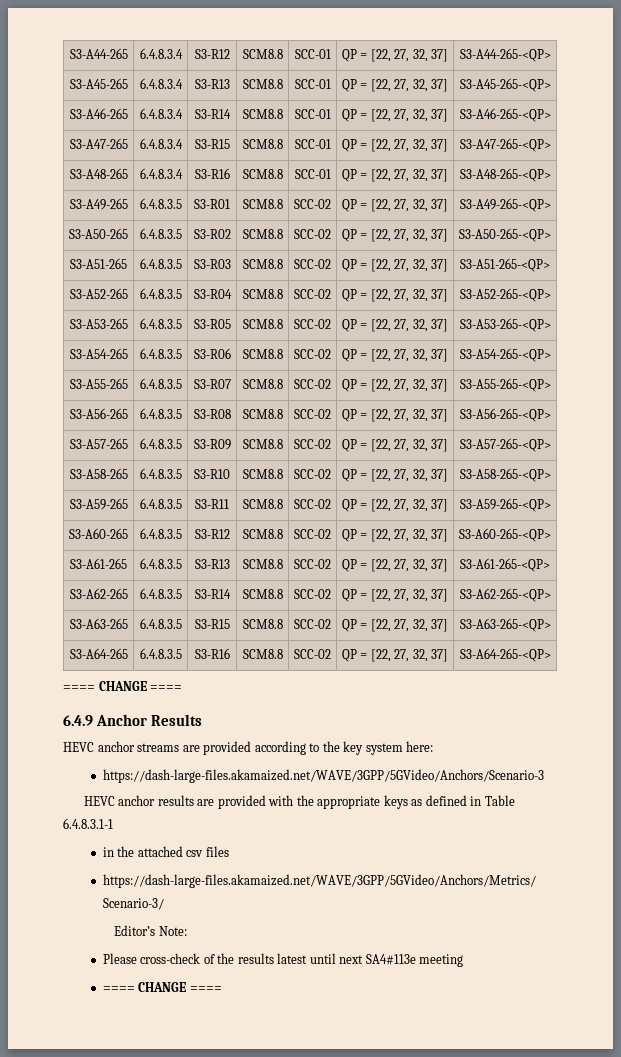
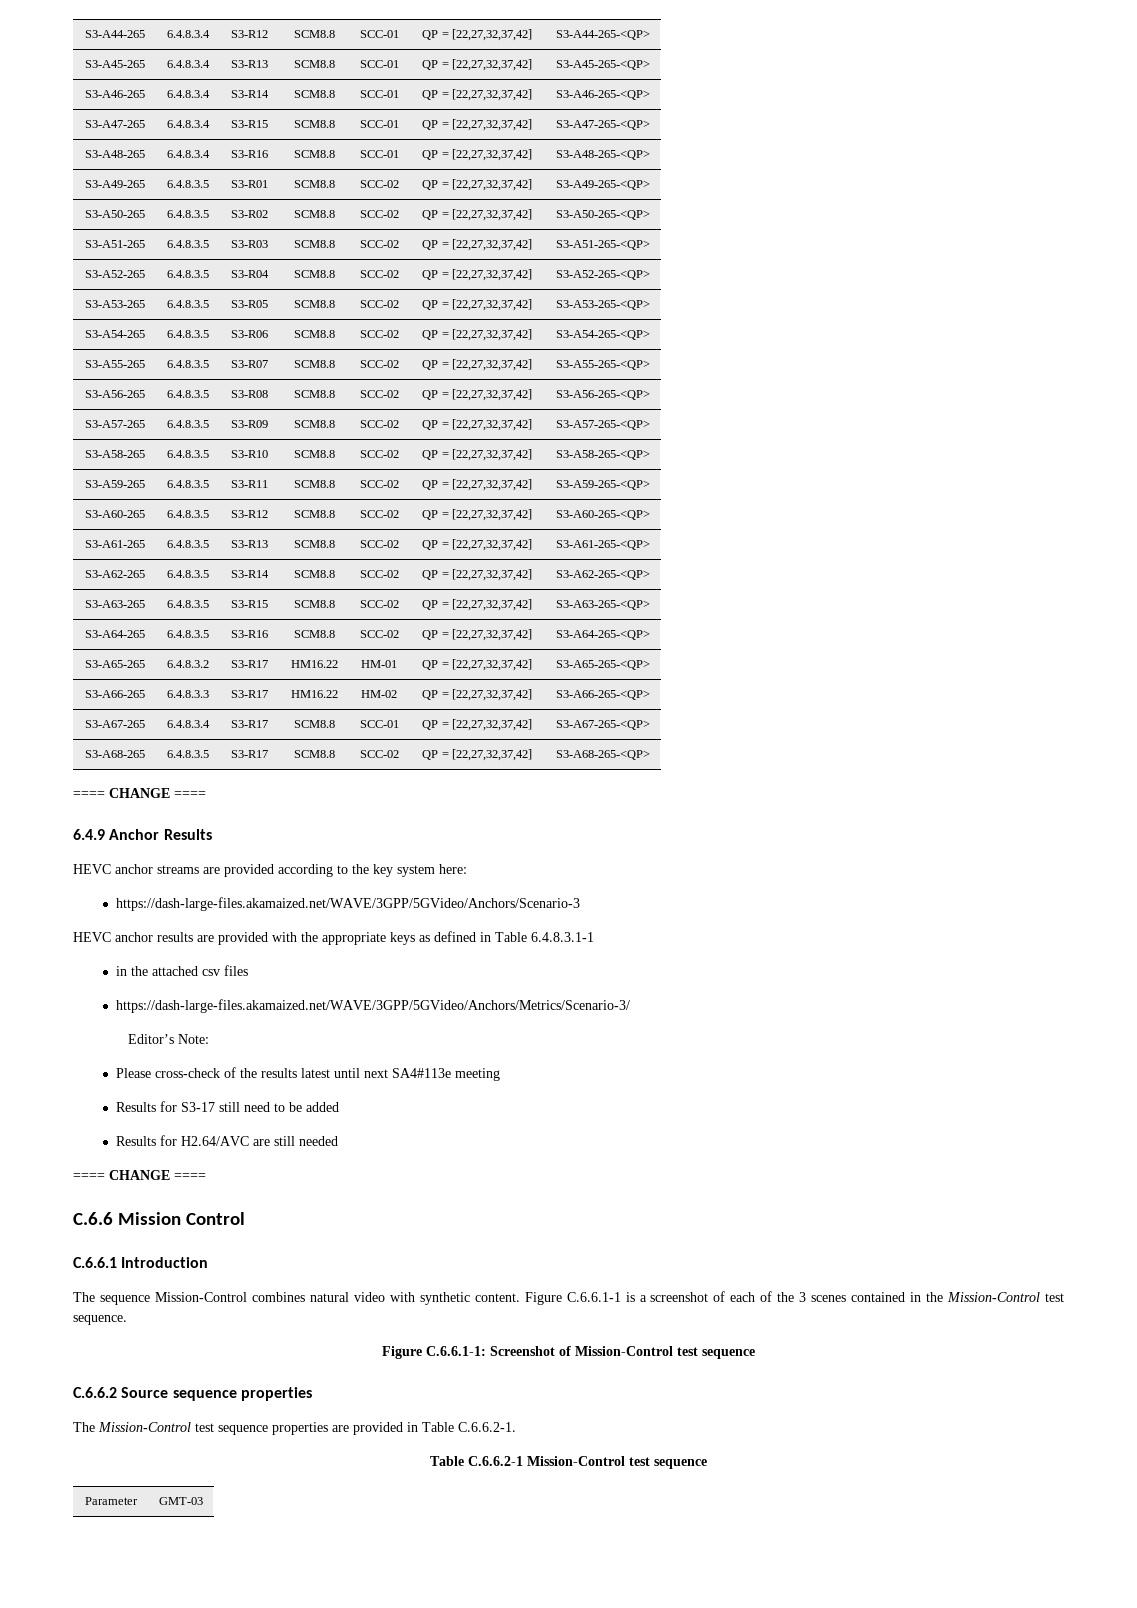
- S3-A44-265 | 6.4.8.3.4 | S3-R12 | SCM8.8 | SCC-01 | QP = [22, 27, 32, 37] | S3-A44-265-<QP>
+ S3-A44-265 | 6.4.8.3.4 | S3-R12 | SCM8.8 | SCC-01 | QP = [22,27,32,37,42] | S3-A44-265-<QP>
- S3-A45-265 | 6.4.8.3.4 | S3-R13 | SCM8.8 | SCC-01 | QP = [22, 27, 32, 37] | S3-A45-265-<QP>
+ S3-A45-265 | 6.4.8.3.4 | S3-R13 | SCM8.8 | SCC-01 | QP = [22,27,32,37,42] | S3-A45-265-<QP>
- S3-A46-265 | 6.4.8.3.4 | S3-R14 | SCM8.8 | SCC-01 | QP = [22, 27, 32, 37] | S3-A46-265-<QP>
+ S3-A46-265 | 6.4.8.3.4 | S3-R14 | SCM8.8 | SCC-01 | QP = [22,27,32,37,42] | S3-A46-265-<QP>
- S3-A47-265 | 6.4.8.3.4 | S3-R15 | SCM8.8 | SCC-01 | QP = [22, 27, 32, 37] | S3-A47-265-<QP>
+ S3-A47-265 | 6.4.8.3.4 | S3-R15 | SCM8.8 | SCC-01 | QP = [22,27,32,37,42] | S3-A47-265-<QP>
- S3-A48-265 | 6.4.8.3.4 | S3-R16 | SCM8.8 | SCC-01 | QP = [22, 27, 32, 37] | S3-A48-265-<QP>
+ S3-A48-265 | 6.4.8.3.4 | S3-R16 | SCM8.8 | SCC-01 | QP = [22,27,32,37,42] | S3-A48-265-<QP>
- S3-A49-265 | 6.4.8.3.5 | S3-R01 | SCM8.8 | SCC-02 | QP = [22, 27, 32, 37] | S3-A49-265-<QP>
+ S3-A49-265 | 6.4.8.3.5 | S3-R01 | SCM8.8 | SCC-02 | QP = [22,27,32,37,42] | S3-A49-265-<QP>
- S3-A50-265 | 6.4.8.3.5 | S3-R02 | SCM8.8 | SCC-02 | QP = [22, 27, 32, 37] | S3-A50-265-<QP>
+ S3-A50-265 | 6.4.8.3.5 | S3-R02 | SCM8.8 | SCC-02 | QP = [22,27,32,37,42] | S3-A50-265-<QP>
- S3-A51-265 | 6.4.8.3.5 | S3-R03 | SCM8.8 | SCC-02 | QP = [22, 27, 32, 37] | S3-A51-265-<QP>
+ S3-A51-265 | 6.4.8.3.5 | S3-R03 | SCM8.8 | SCC-02 | QP = [22,27,32,37,42] | S3-A51-265-<QP>
- S3-A52-265 | 6.4.8.3.5 | S3-R04 | SCM8.8 | SCC-02 | QP = [22, 27, 32, 37] | S3-A52-265-<QP>
+ S3-A52-265 | 6.4.8.3.5 | S3-R04 | SCM8.8 | SCC-02 | QP = [22,27,32,37,42] | S3-A52-265-<QP>
- S3-A53-265 | 6.4.8.3.5 | S3-R05 | SCM8.8 | SCC-02 | QP = [22, 27, 32, 37] | S3-A53-265-<QP>
+ S3-A53-265 | 6.4.8.3.5 | S3-R05 | SCM8.8 | SCC-02 | QP = [22,27,32,37,42] | S3-A53-265-<QP>
- S3-A54-265 | 6.4.8.3.5 | S3-R06 | SCM8.8 | SCC-02 | QP = [22, 27, 32, 37] | S3-A54-265-<QP>
+ S3-A54-265 | 6.4.8.3.5 | S3-R06 | SCM8.8 | SCC-02 | QP = [22,27,32,37,42] | S3-A54-265-<QP>
- S3-A55-265 | 6.4.8.3.5 | S3-R07 | SCM8.8 | SCC-02 | QP = [22, 27, 32, 37] | S3-A55-265-<QP>
+ S3-A55-265 | 6.4.8.3.5 | S3-R07 | SCM8.8 | SCC-02 | QP = [22,27,32,37,42] | S3-A55-265-<QP>
- S3-A56-265 | 6.4.8.3.5 | S3-R08 | SCM8.8 | SCC-02 | QP = [22, 27, 32, 37] | S3-A56-265-<QP>
+ S3-A56-265 | 6.4.8.3.5 | S3-R08 | SCM8.8 | SCC-02 | QP = [22,27,32,37,42] | S3-A56-265-<QP>
- S3-A57-265 | 6.4.8.3.5 | S3-R09 | SCM8.8 | SCC-02 | QP = [22, 27, 32, 37] | S3-A57-265-<QP>
+ S3-A57-265 | 6.4.8.3.5 | S3-R09 | SCM8.8 | SCC-02 | QP = [22,27,32,37,42] | S3-A57-265-<QP>
- S3-A58-265 | 6.4.8.3.5 | S3-R10 | SCM8.8 | SCC-02 | QP = [22, 27, 32, 37] | S3-A58-265-<QP>
+ S3-A58-265 | 6.4.8.3.5 | S3-R10 | SCM8.8 | SCC-02 | QP = [22,27,32,37,42] | S3-A58-265-<QP>
- S3-A59-265 | 6.4.8.3.5 | S3-R11 | SCM8.8 | SCC-02 | QP = [22, 27, 32, 37] | S3-A59-265-<QP>
+ S3-A59-265 | 6.4.8.3.5 | S3-R11 | SCM8.8 | SCC-02 | QP = [22,27,32,37,42] | S3-A59-265-<QP>
- S3-A60-265 | 6.4.8.3.5 | S3-R12 | SCM8.8 | SCC-02 | QP = [22, 27, 32, 37] | S3-A60-265-<QP>
+ S3-A60-265 | 6.4.8.3.5 | S3-R12 | SCM8.8 | SCC-02 | QP = [22,27,32,37,42] | S3-A60-265-<QP>
- S3-A61-265 | 6.4.8.3.5 | S3-R13 | SCM8.8 | SCC-02 | QP = [22, 27, 32, 37] | S3-A61-265-<QP>
+ S3-A61-265 | 6.4.8.3.5 | S3-R13 | SCM8.8 | SCC-02 | QP = [22,27,32,37,42] | S3-A61-265-<QP>
- S3-A62-265 | 6.4.8.3.5 | S3-R14 | SCM8.8 | SCC-02 | QP = [22, 27, 32, 37] | S3-A62-265-<QP>
+ S3-A62-265 | 6.4.8.3.5 | S3-R14 | SCM8.8 | SCC-02 | QP = [22,27,32,37,42] | S3-A62-265-<QP>
- S3-A63-265 | 6.4.8.3.5 | S3-R15 | SCM8.8 | SCC-02 | QP = [22, 27, 32, 37] | S3-A63-265-<QP>
+ S3-A63-265 | 6.4.8.3.5 | S3-R15 | SCM8.8 | SCC-02 | QP = [22,27,32,37,42] | S3-A63-265-<QP>
- S3-A64-265 | 6.4.8.3.5 | S3-R16 | SCM8.8 | SCC-02 | QP = [22, 27, 32, 37] | S3-A64-265-<QP>
+ S3-A64-265 | 6.4.8.3.5 | S3-R16 | SCM8.8 | SCC-02 | QP = [22,27,32,37,42] | S3-A64-265-<QP>
+ S3-A65-265 | 6.4.8.3.2 | S3-R17 | HM16.22 | HM-01 | QP = [22,27,32,37,42] | S3-A65-265-<QP>
+ S3-A66-265 | 6.4.8.3.3 | S3-R17 | HM16.22 | HM-02 | QP = [22,27,32,37,42] | S3-A66-265-<QP>
+ S3-A67-265 | 6.4.8.3.4 | S3-R17 | SCM8.8 | SCC-01 | QP = [22,27,32,37,42] | S3-A67-265-<QP>
+ S3-A68-265 | 6.4.8.3.5 | S3-R17 | SCM8.8 | SCC-02 | QP = [22,27,32,37,42] | S3-A68-265-<QP>
  Please cross-check of the results latest until next SA4#113e meeting
+ Results for S3-17 still need to be added
+ Results for H2.64/AVC are still needed
  ==== CHANGE ====
+ C.6.6 Mission Control
+ C.6.6.1 Introduction
+ The sequence Mission-Control combines natural video with synthetic content. Figure C.6.6.1-1 is a screenshot of each of the 3 scenes contained in the Mission-Control test sequence.
+ Figure C.6.6.1-1: Screenshot of Mission-Control test sequence
+ C.6.6.2 Source sequence properties
+ The Mission-Control test sequence properties are provided in Table C.6.6.2-1.
+ Table C.6.6.2-1 Mission-Control test sequence
+ Parameter | GMT-03

